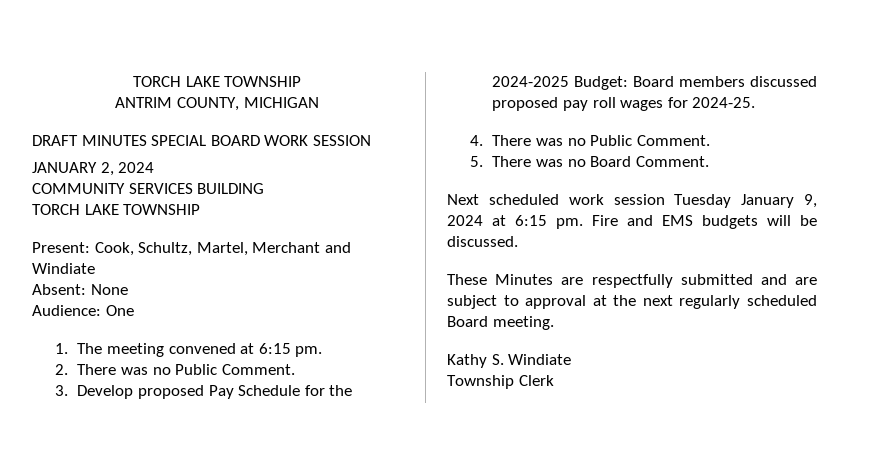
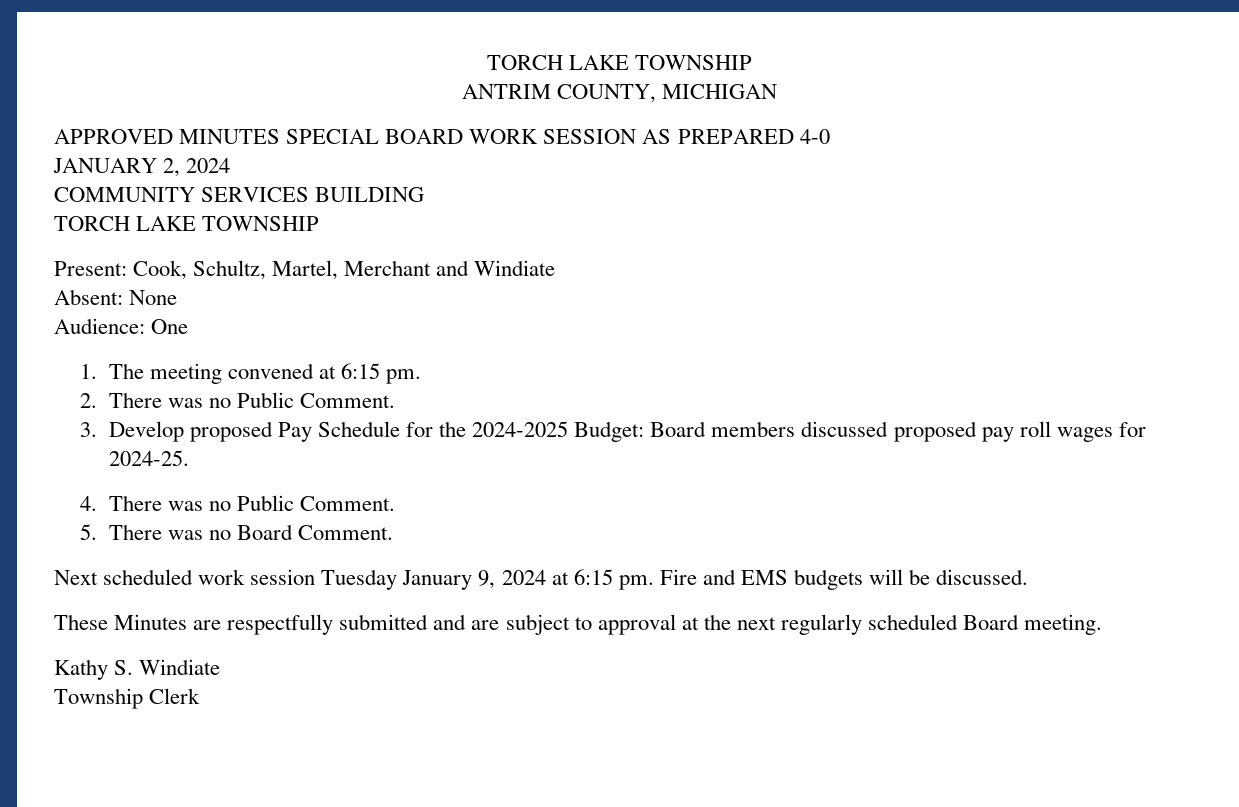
- DRAFT MINUTES SPECIAL BOARD WORK SESSION
+ APPROVED MINUTES SPECIAL BOARD WORK SESSION AS PREPARED 4-0

